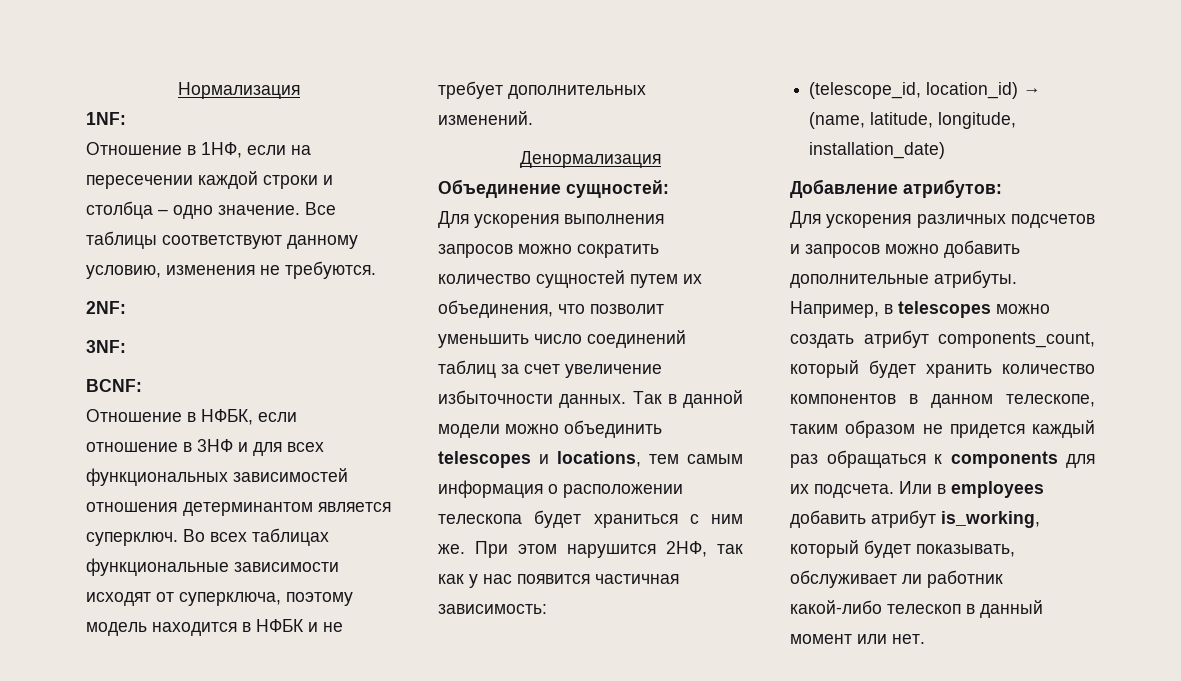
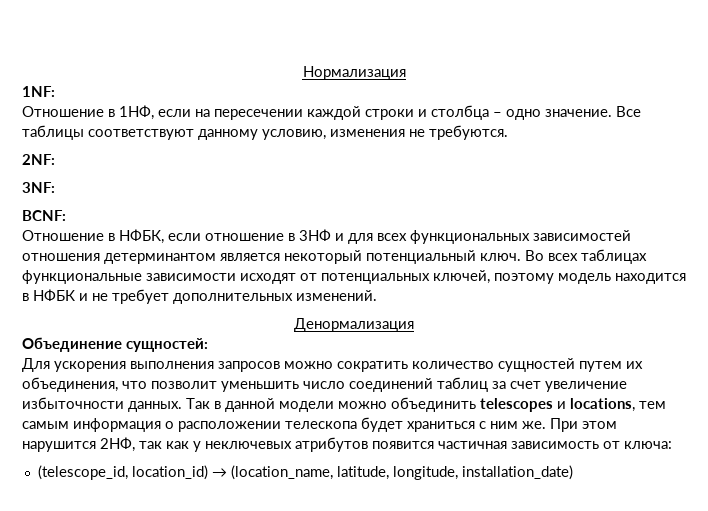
- Отношение в НФБК, если отношение в 3НФ и для всех функциональных зависимостей отношения детерминантом является суперключ.
+ Отношение в НФБК, если отношение в 3НФ и для всех функциональных зависимостей отношения детерминантом является некоторый потенциальный ключ.
- Во всех таблицах функциональные зависимости исходят от суперключа, поэтому модель находится в НФБК и не требует дополнительных изменений.
+ Во всех таблицах функциональные зависимости исходят от потенциальных ключей, поэтому модель находится в НФБК и не требует дополнительных изменений.
- При этом нарушится 2НФ, так как у нас появится частичная зависимость:
+ При этом нарушится 2НФ, так как у неключевых атрибутов появится частичная зависимость от ключа:
- (telescope_id, location_id) → (name, latitude, longitude, installation_date)
+ (telescope_id, location_id) → (location_name, latitude, longitude, installation_date)
- Добавление атрибутов:
- Для ускорения различных подсчетов и запросов можно добавить дополнительные атрибуты. Например, в telescopes можно создать атрибут components_count, который будет хранить количество компонентов в данном телескопе, таким образом не придется каждый раз обращаться к components для их подсчета. Или в employees добавить атрибут is_working, который будет показывать, обслуживает ли работник какой-либо телескоп в данный момент или нет.

